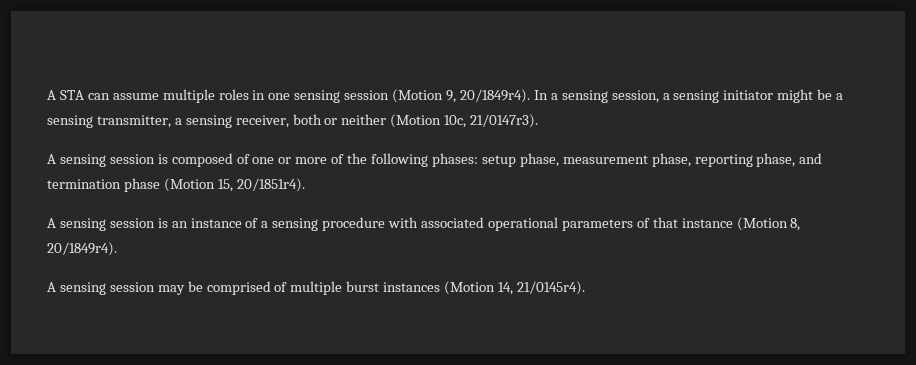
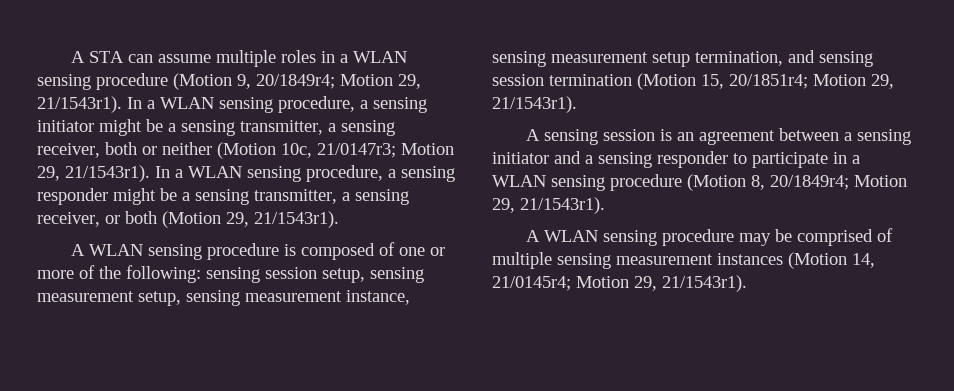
- A STA can assume multiple roles in one sensing session (Motion 9, 20/1849r4). In a sensing session, a sensing initiator might be a sensing transmitter, a sensing receiver, both or neither (Motion 10c, 21/0147r3).
- A sensing session is composed of one or more of the following phases: setup phase, measurement phase, reporting phase, and termination phase (Motion 15, 20/1851r4).
+ A STA can assume multiple roles in a WLAN sensing procedure (Motion 9, 20/1849r4; Motion 29, 21/1543r1). In a WLAN sensing procedure, a sensing initiator might be a sensing transmitter, a sensing receiver, both or neither (Motion 10c, 21/0147r3; Motion 29, 21/1543r1). In a WLAN sensing procedure, a sensing responder might be a sensing transmitter, a sensing receiver, or both (Motion 29, 21/1543r1).
+ A WLAN sensing procedure is composed of one or more of the following: sensing session setup, sensing measurement setup, sensing measurement instance, sensing measurement setup termination, and sensing session termination (Motion 15, 20/1851r4; Motion 29, 21/1543r1).
- A sensing session is an instance of a sensing procedure with associated operational parameters of that instance (Motion 8, 20/1849r4).
- A sensing session may be comprised of multiple burst instances (Motion 14, 21/0145r4).
+ A sensing session is an agreement between a sensing initiator and a sensing responder to participate in a WLAN sensing procedure (Motion 8, 20/1849r4; Motion 29, 21/1543r1).
+ A WLAN sensing procedure may be comprised of multiple sensing measurement instances (Motion 14, 21/0145r4; Motion 29, 21/1543r1).

